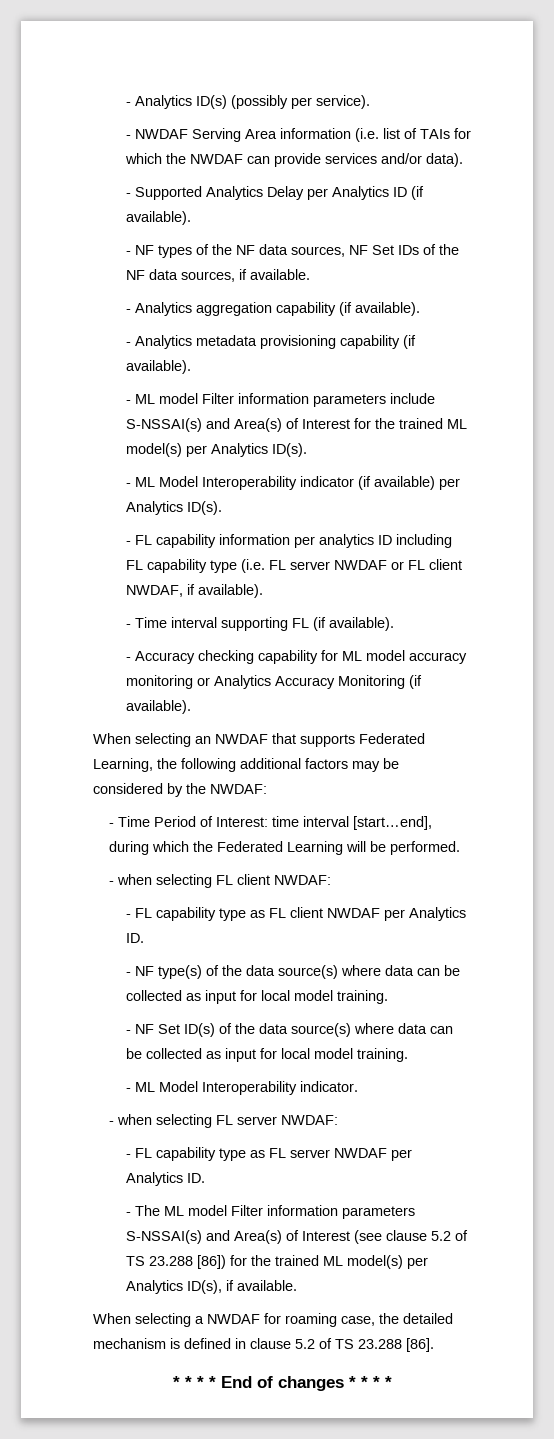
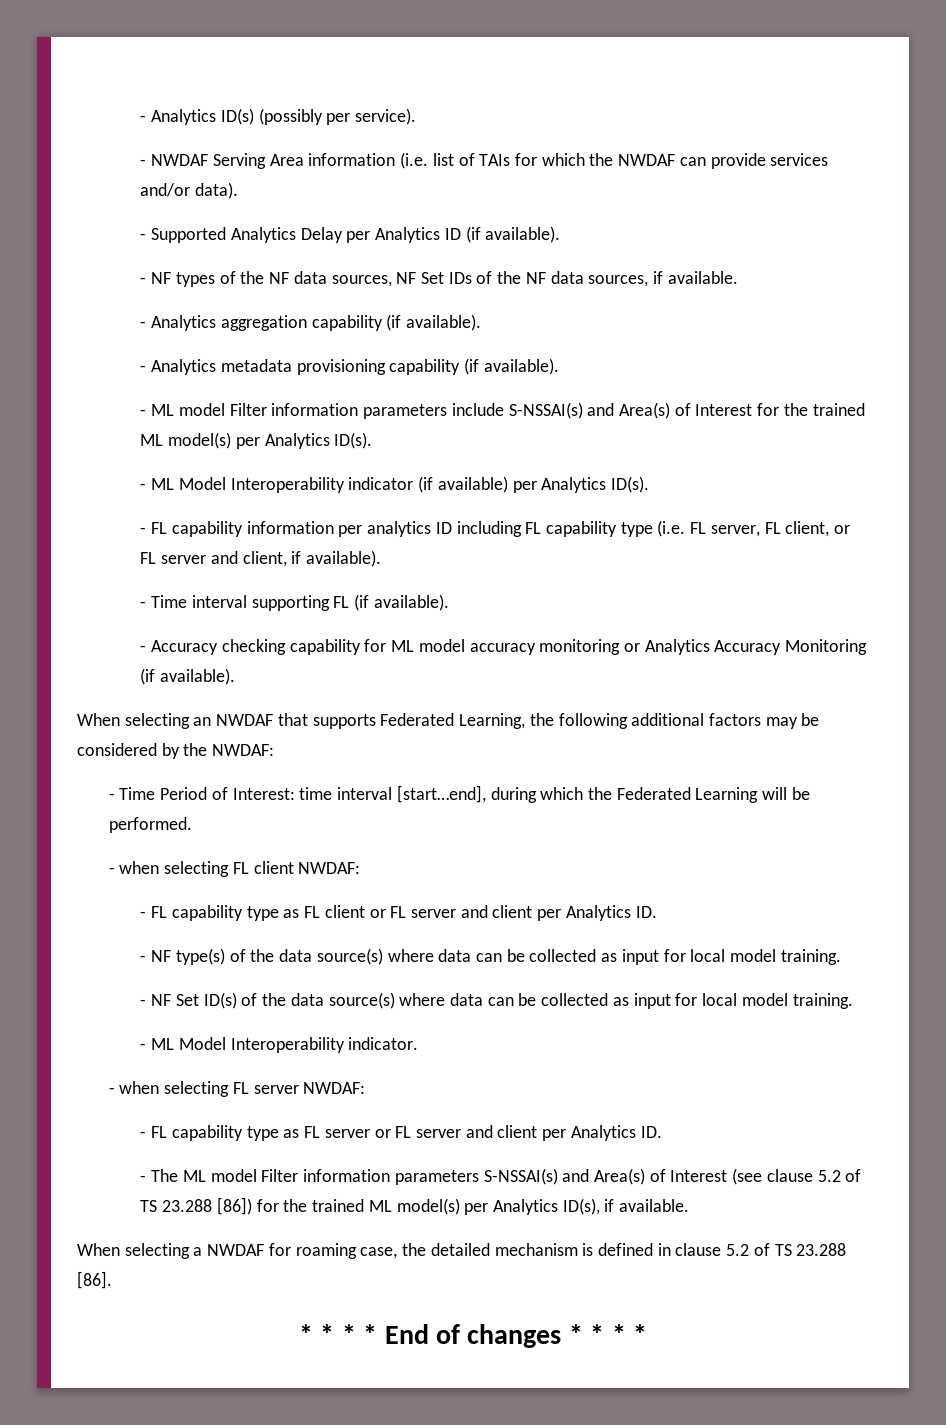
- - FL capability information per analytics ID including FL capability type (i.e. FL server NWDAF or FL client NWDAF, if available).
+ - FL capability information per analytics ID including FL capability type (i.e. FL server, FL client, or FL server and client, if available).
- - FL capability type as FL client NWDAF per Analytics ID.
+ - FL capability type as FL client or FL server and client per Analytics ID.
- - FL capability type as FL server NWDAF per Analytics ID.
+ - FL capability type as FL server or FL server and client per Analytics ID.

